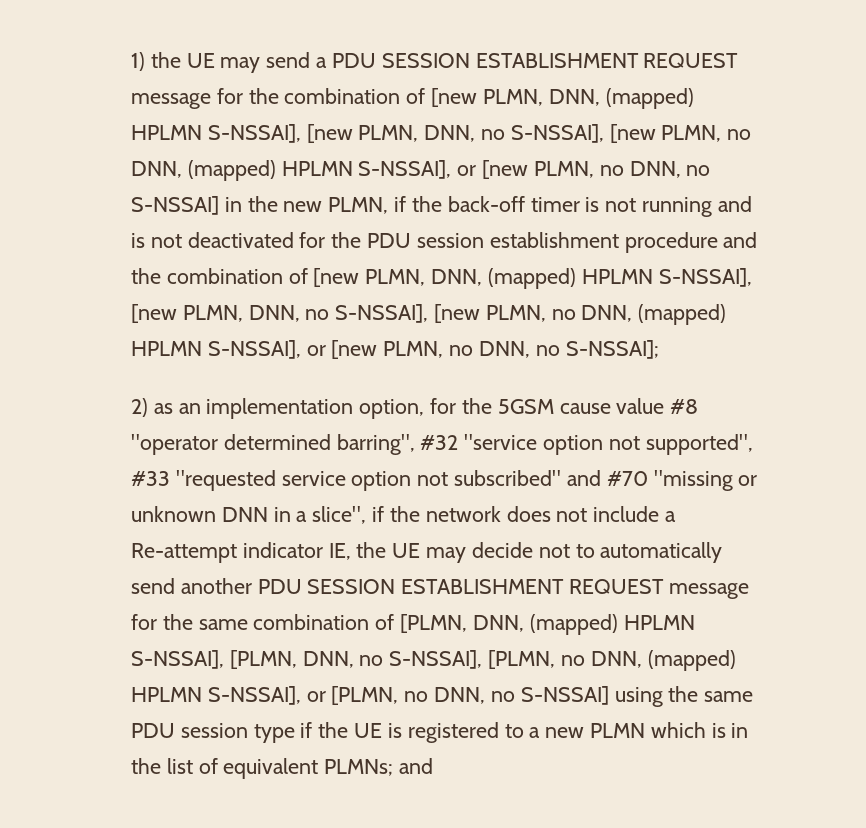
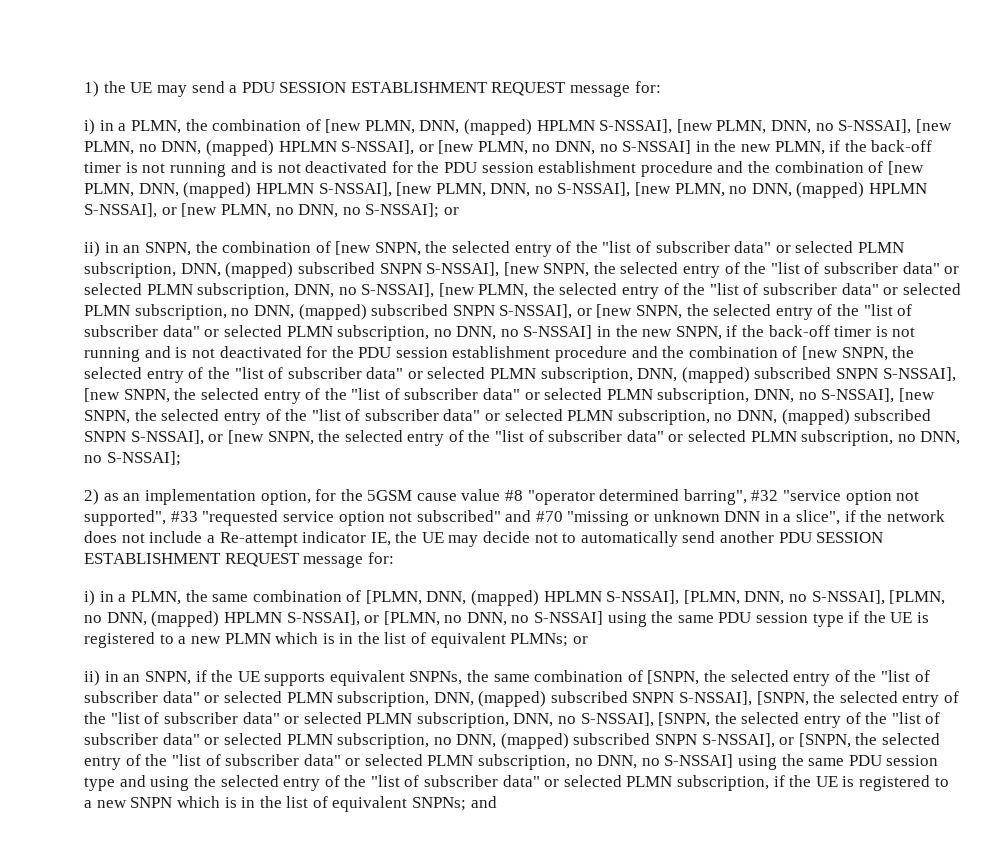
- 1) the UE may send a PDU SESSION ESTABLISHMENT REQUEST message for the combination of [new PLMN, DNN, (mapped) HPLMN S-NSSAI], [new PLMN, DNN, no S-NSSAI], [new PLMN, no DNN, (mapped) HPLMN S-NSSAI], or [new PLMN, no DNN, no S-NSSAI] in the new PLMN, if the back-off timer is not running and is not deactivated for the PDU session establishment procedure and the combination of [new PLMN, DNN, (mapped) HPLMN S-NSSAI], [new PLMN, DNN, no S-NSSAI], [new PLMN, no DNN, (mapped) HPLMN S-NSSAI], or [new PLMN, no DNN, no S-NSSAI];
+ 1) the UE may send a PDU SESSION ESTABLISHMENT REQUEST message for:
+ i) in a PLMN, the combination of [new PLMN, DNN, (mapped) HPLMN S-NSSAI], [new PLMN, DNN, no S-NSSAI], [new PLMN, no DNN, (mapped) HPLMN S-NSSAI], or [new PLMN, no DNN, no S-NSSAI] in the new PLMN, if the back-off timer is not running and is not deactivated for the PDU session establishment procedure and the combination of [new PLMN, DNN, (mapped) HPLMN S-NSSAI], [new PLMN, DNN, no S-NSSAI], [new PLMN, no DNN, (mapped) HPLMN S-NSSAI], or [new PLMN, no DNN, no S-NSSAI]; or
+ ii) in an SNPN, the combination of [new SNPN, the selected entry of the "list of subscriber data" or selected PLMN subscription, DNN, (mapped) subscribed SNPN S-NSSAI], [new SNPN, the selected entry of the "list of subscriber data" or selected PLMN subscription, DNN, no S-NSSAI], [new PLMN, the selected entry of the "list of subscriber data" or selected PLMN subscription, no DNN, (mapped) subscribed SNPN S-NSSAI], or [new SNPN, the selected entry of the "list of subscriber data" or selected PLMN subscription, no DNN, no S-NSSAI] in the new SNPN, if the back-off timer is not running and is not deactivated for the PDU session establishment procedure and the combination of [new SNPN, the selected entry of the "list of subscriber data" or selected PLMN subscription, DNN, (mapped) subscribed SNPN S-NSSAI], [new SNPN, the selected entry of the "list of subscriber data" or selected PLMN subscription, DNN, no S-NSSAI], [new SNPN, the selected entry of the "list of subscriber data" or selected PLMN subscription, no DNN, (mapped) subscribed SNPN S-NSSAI], or [new SNPN, the selected entry of the "list of subscriber data" or selected PLMN subscription, no DNN, no S-NSSAI];
- 2) as an implementation option, for the 5GSM cause value #8 "operator determined barring", #32 "service option not supported", #33 "requested service option not subscribed" and #70 "missing or unknown DNN in a slice", if the network does not include a Re-attempt indicator IE, the UE may decide not to automatically send another PDU SESSION ESTABLISHMENT REQUEST message for the same combination of [PLMN, DNN, (mapped) HPLMN S-NSSAI], [PLMN, DNN, no S-NSSAI], [PLMN, no DNN, (mapped) HPLMN S-NSSAI], or [PLMN, no DNN, no S-NSSAI] using the same PDU session type if the UE is registered to a new PLMN which is in the list of equivalent PLMNs;
+ 2) as an implementation option, for the 5GSM cause value #8 "operator determined barring", #32 "service option not supported", #33 "requested service option not subscribed" and #70 "missing or unknown DNN in a slice", if the network does not include a Re-attempt indicator IE, the UE may decide not to automatically send another PDU SESSION ESTABLISHMENT REQUEST message for:
+ i) in a PLMN, the same combination of [PLMN, DNN, (mapped) HPLMN S-NSSAI], [PLMN, DNN, no S-NSSAI], [PLMN, no DNN, (mapped) HPLMN S-NSSAI], or [PLMN, no DNN, no S-NSSAI] using the same PDU session type if the UE is registered to a new PLMN which is in the list of equivalent PLMNs; or
+ ii) in an SNPN, if the UE supports equivalent SNPNs, the same combination of [SNPN, the selected entry of the "list of subscriber data" or selected PLMN subscription, DNN, (mapped) subscribed SNPN S-NSSAI], [SNPN, the selected entry of the "list of subscriber data" or selected PLMN subscription, DNN, no S-NSSAI], [SNPN, the selected entry of the "list of subscriber data" or selected PLMN subscription, no DNN, (mapped) subscribed SNPN S-NSSAI], or [SNPN, the selected entry of the "list of subscriber data" or selected PLMN subscription, no DNN, no S-NSSAI] using the same PDU session type and using the selected entry of the "list of subscriber data" or selected PLMN subscription, if the UE is registered to a new SNPN which is in the list of equivalent SNPNs;

